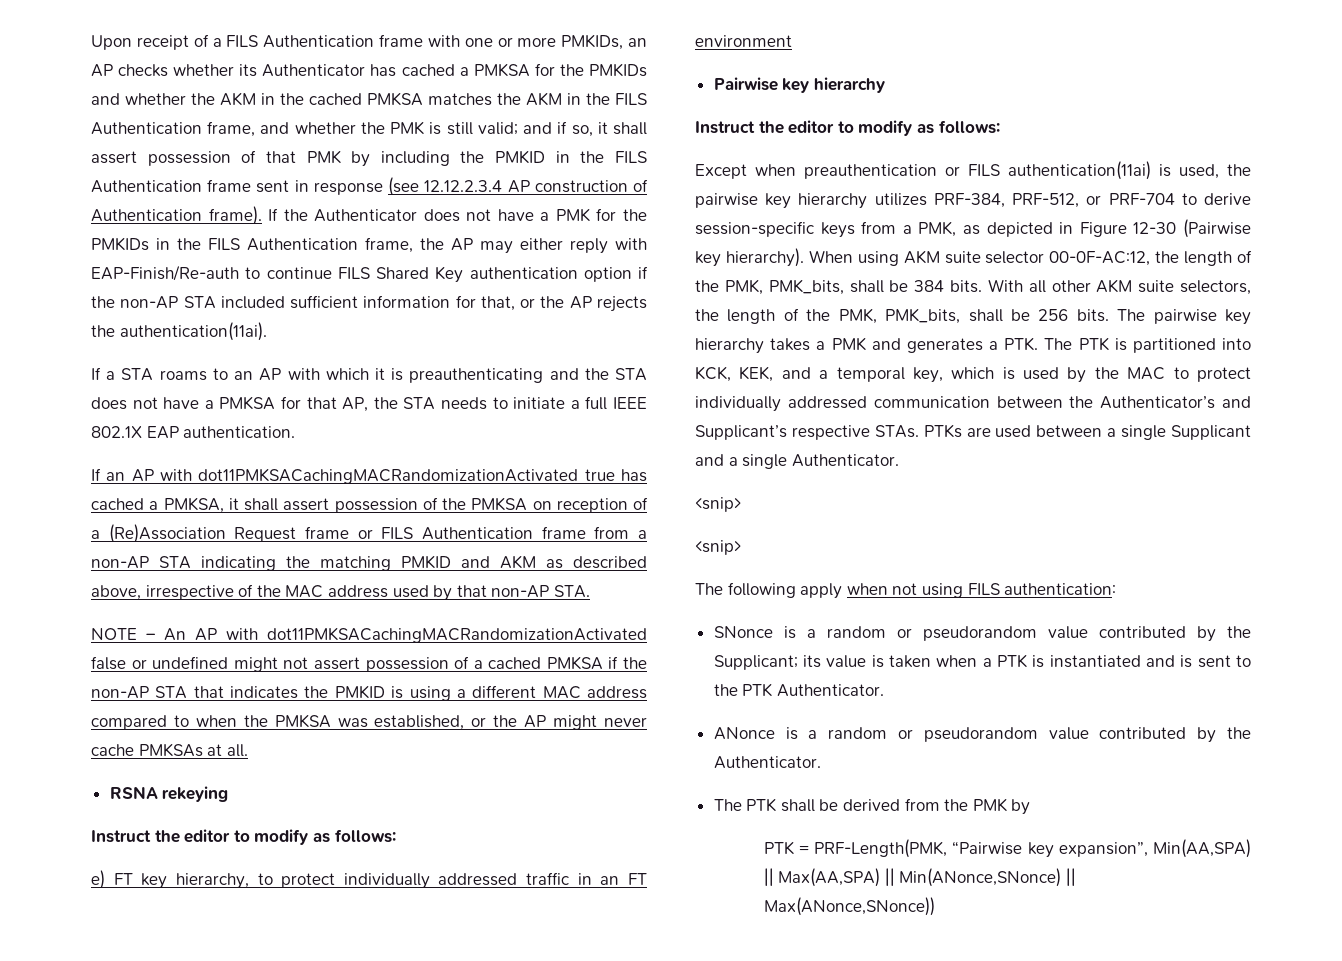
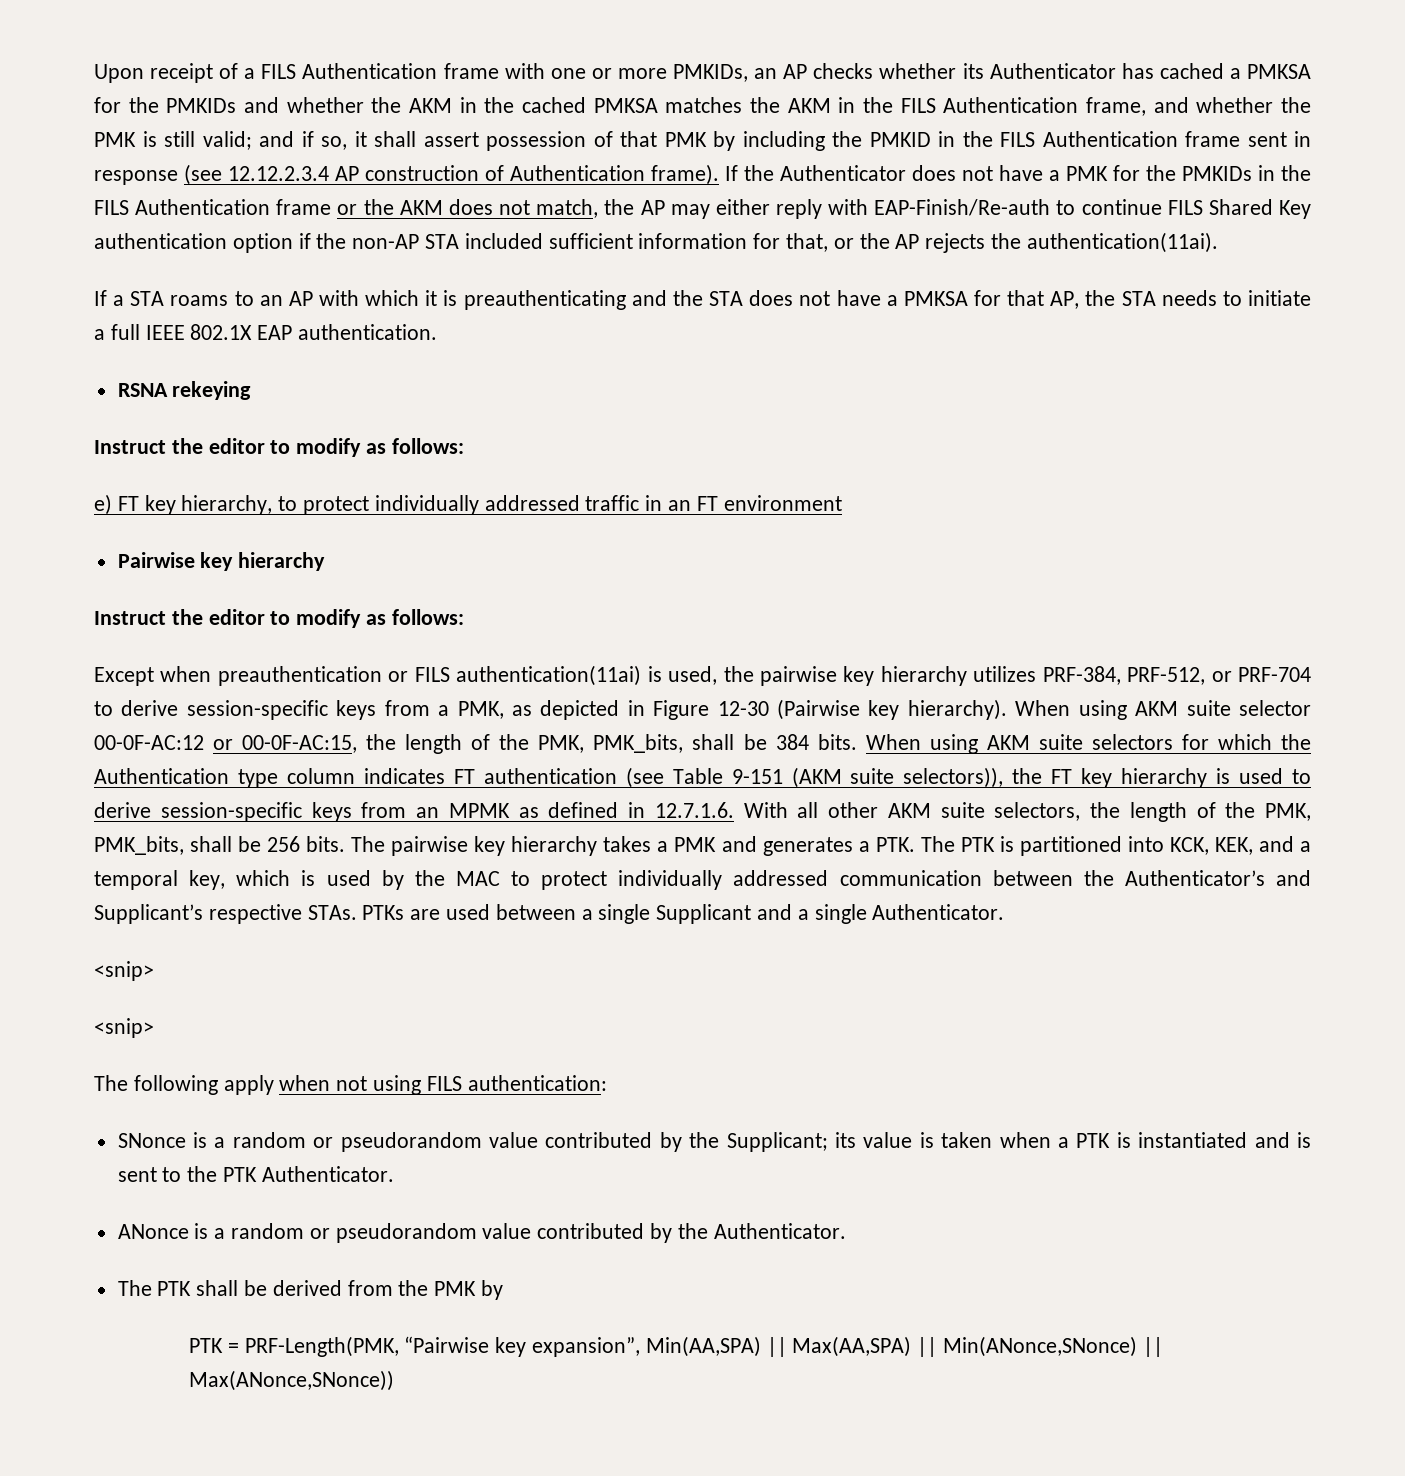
- If the Authenticator does not have a PMK for the PMKIDs in the FILS Authentication frame, the AP may either reply with EAP-Finish/Re-auth to continue FILS Shared Key authentication option if the non-AP STA included sufficient information for that, or the AP rejects the authentication(11ai).
+ If the Authenticator does not have a PMK for the PMKIDs in the FILS Authentication frame or the AKM does not match, the AP may either reply with EAP-Finish/Re-auth to continue FILS Shared Key authentication option if the non-AP STA included sufficient information for that, or the AP rejects the authentication(11ai).
- If an AP with dot11PMKSACachingMACRandomizationActivated true has cached a PMKSA, it shall assert possession of the PMKSA on reception of a (Re)Association Request frame or FILS Authentication frame from a non-AP STA indicating the matching PMKID and AKM as described above, irrespective of the MAC address used by that non-AP STA.
- NOTE – An AP with dot11PMKSACachingMACRandomizationActivated false or undefined might not assert possession of a cached PMKSA if the non-AP STA that indicates the PMKID is using a different MAC address compared to when the PMKSA was established, or the AP might never cache PMKSAs at all.
- When using AKM suite selector 00-0F-AC:12, the length of the PMK, PMK_bits, shall be 384 bits.
+ When using AKM suite selector 00-0F-AC:12 or 00-0F-AC:15, the length of the PMK, PMK_bits, shall be 384 bits.
- With all other AKM suite selectors, the length of the PMK, PMK_bits, shall be 256 bits.
+ When using AKM suite selectors for which the Authentication type column indicates FT authentication (see Table 9-151 (AKM suite selectors)), the FT key hierarchy is used to derive session-specific keys from an MPMK as defined in 12.7.1.6. With all other AKM suite selectors, the length of the PMK, PMK_bits, shall be 256 bits.

